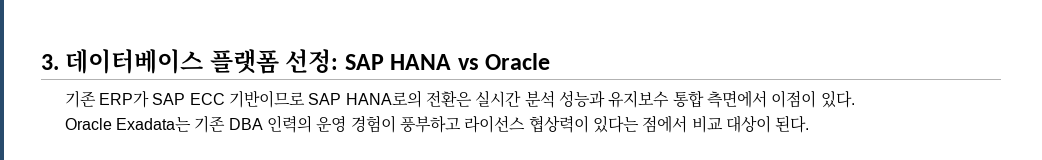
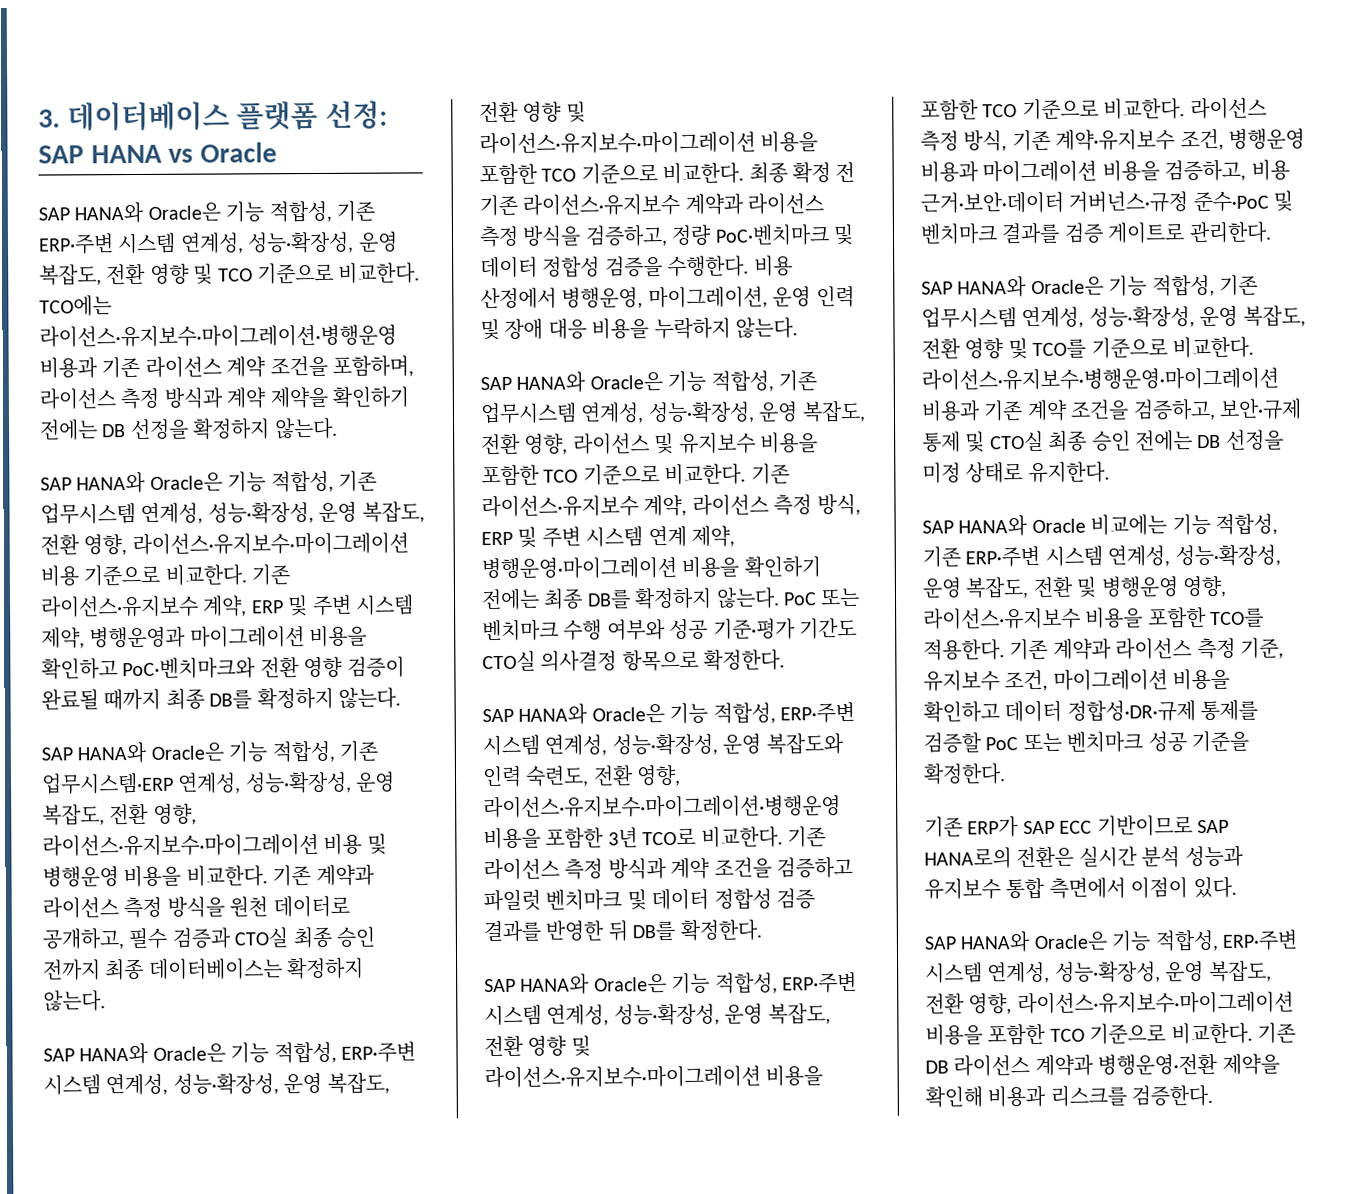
+ SAP HANA와 Oracle은 기능 적합성, 기존 ERP·주변 시스템 연계성, 성능·확장성, 운영 복잡도, 전환 영향 및 TCO 기준으로 비교한다. TCO에는 라이선스·유지보수·마이그레이션·병행운영 비용과 기존 라이선스 계약 조건을 포함하며, 라이선스 측정 방식과 계약 제약을 확인하기 전에는 DB 선정을 확정하지 않는다.
+ SAP HANA와 Oracle은 기능 적합성, 기존 업무시스템 연계성, 성능·확장성, 운영 복잡도, 전환 영향, 라이선스·유지보수·마이그레이션 비용 기준으로 비교한다. 기존 라이선스·유지보수 계약, ERP 및 주변 시스템 제약, 병행운영과 마이그레이션 비용을 확인하고 PoC·벤치마크와 전환 영향 검증이 완료될 때까지 최종 DB를 확정하지 않는다.
+ SAP HANA와 Oracle은 기능 적합성, 기존 업무시스템·ERP 연계성, 성능·확장성, 운영 복잡도, 전환 영향, 라이선스·유지보수·마이그레이션 비용 및 병행운영 비용을 비교한다. 기존 계약과 라이선스 측정 방식을 원천 데이터로 공개하고, 필수 검증과 CTO실 최종 승인 전까지 최종 데이터베이스는 확정하지 않는다.
+ SAP HANA와 Oracle은 기능 적합성, ERP·주변 시스템 연계성, 성능·확장성, 운영 복잡도, 전환 영향 및 라이선스·유지보수·마이그레이션 비용을 포함한 TCO 기준으로 비교한다. 최종 확정 전 기존 라이선스·유지보수 계약과 라이선스 측정 방식을 검증하고, 정량 PoC·벤치마크 및 데이터 정합성 검증을 수행한다. 비용 산정에서 병행운영, 마이그레이션, 운영 인력 및 장애 대응 비용을 누락하지 않는다.
+ SAP HANA와 Oracle은 기능 적합성, 기존 업무시스템 연계성, 성능·확장성, 운영 복잡도, 전환 영향, 라이선스 및 유지보수 비용을 포함한 TCO 기준으로 비교한다. 기존 라이선스·유지보수 계약, 라이선스 측정 방식, ERP 및 주변 시스템 연계 제약, 병행운영·마이그레이션 비용을 확인하기 전에는 최종 DB를 확정하지 않는다. PoC 또는 벤치마크 수행 여부와 성공 기준·평가 기간도 CTO실 의사결정 항목으로 확정한다.
+ SAP HANA와 Oracle은 기능 적합성, ERP·주변 시스템 연계성, 성능·확장성, 운영 복잡도와 인력 숙련도, 전환 영향, 라이선스·유지보수·마이그레이션·병행운영 비용을 포함한 3년 TCO로 비교한다. 기존 라이선스 측정 방식과 계약 조건을 검증하고 파일럿 벤치마크 및 데이터 정합성 검증 결과를 반영한 뒤 DB를 확정한다.
+ SAP HANA와 Oracle은 기능 적합성, ERP·주변 시스템 연계성, 성능·확장성, 운영 복잡도, 전환 영향 및 라이선스·유지보수·마이그레이션 비용을 포함한 TCO 기준으로 비교한다. 라이선스 측정 방식, 기존 계약·유지보수 조건, 병행운영 비용과 마이그레이션 비용을 검증하고, 비용 근거·보안·데이터 거버넌스·규정 준수·PoC 및 벤치마크 결과를 검증 게이트로 관리한다.
+ SAP HANA와 Oracle은 기능 적합성, 기존 업무시스템 연계성, 성능·확장성, 운영 복잡도, 전환 영향 및 TCO를 기준으로 비교한다. 라이선스·유지보수·병행운영·마이그레이션 비용과 기존 계약 조건을 검증하고, 보안·규제 통제 및 CTO실 최종 승인 전에는 DB 선정을 미정 상태로 유지한다.
+ SAP HANA와 Oracle 비교에는 기능 적합성, 기존 ERP·주변 시스템 연계성, 성능·확장성, 운영 복잡도, 전환 및 병행운영 영향, 라이선스·유지보수 비용을 포함한 TCO를 적용한다. 기존 계약과 라이선스 측정 기준, 유지보수 조건, 마이그레이션 비용을 확인하고 데이터 정합성·DR·규제 통제를 검증할 PoC 또는 벤치마크 성공 기준을 확정한다.
- Oracle Exadata는 기존 DBA 인력의 운영 경험이 풍부하고 라이선스 협상력이 있다는 점에서 비교 대상이 된다.
+ SAP HANA와 Oracle은 기능 적합성, ERP·주변 시스템 연계성, 성능·확장성, 운영 복잡도, 전환 영향, 라이선스·유지보수·마이그레이션 비용을 포함한 TCO 기준으로 비교한다. 기존 DB 라이선스 계약과 병행운영·전환 제약을 확인해 비용과 리스크를 검증한다.

